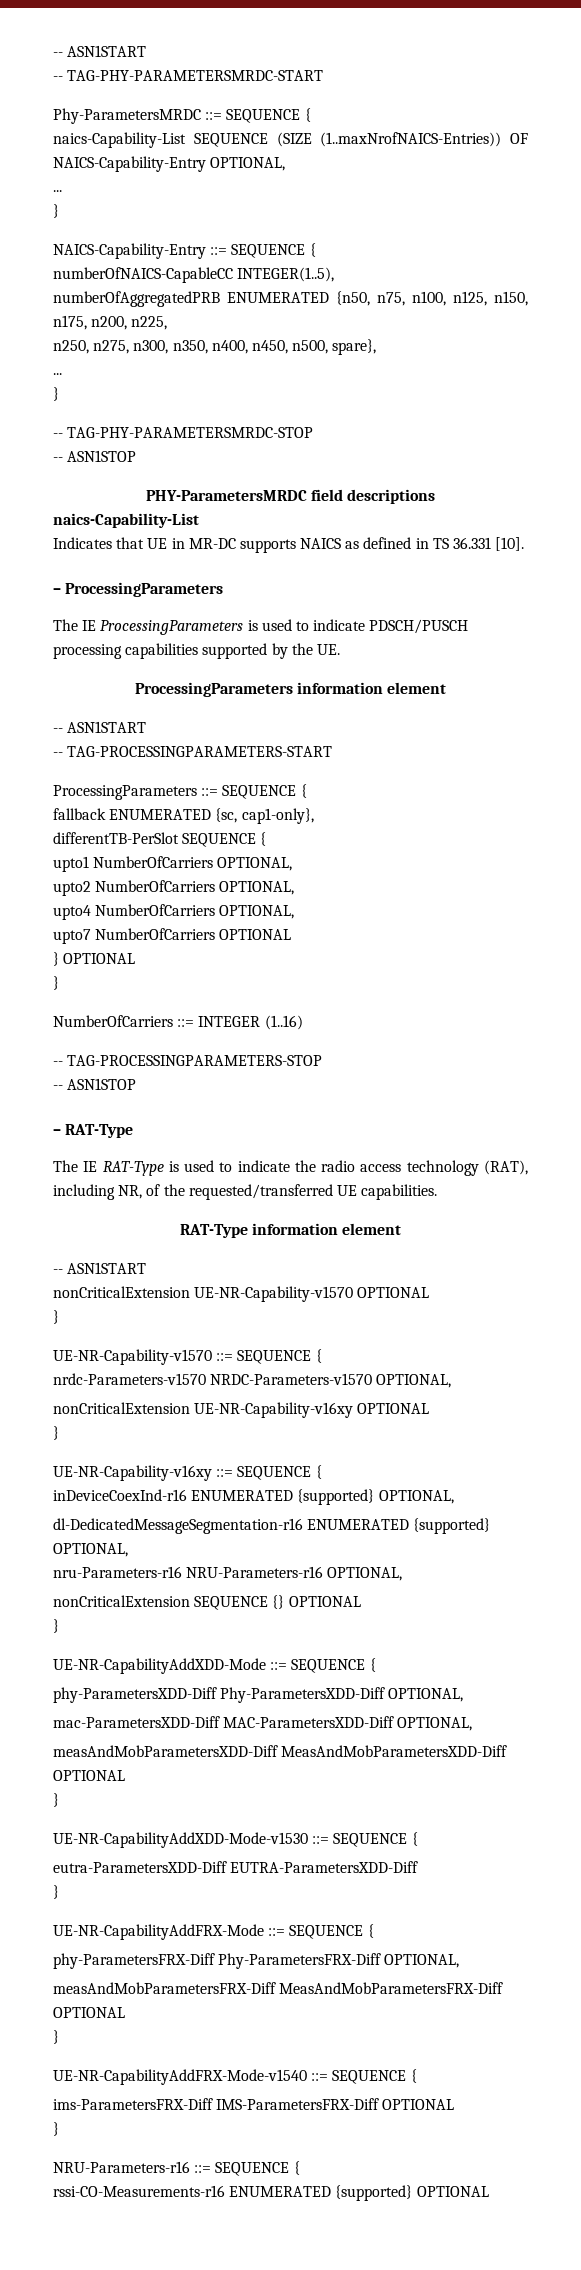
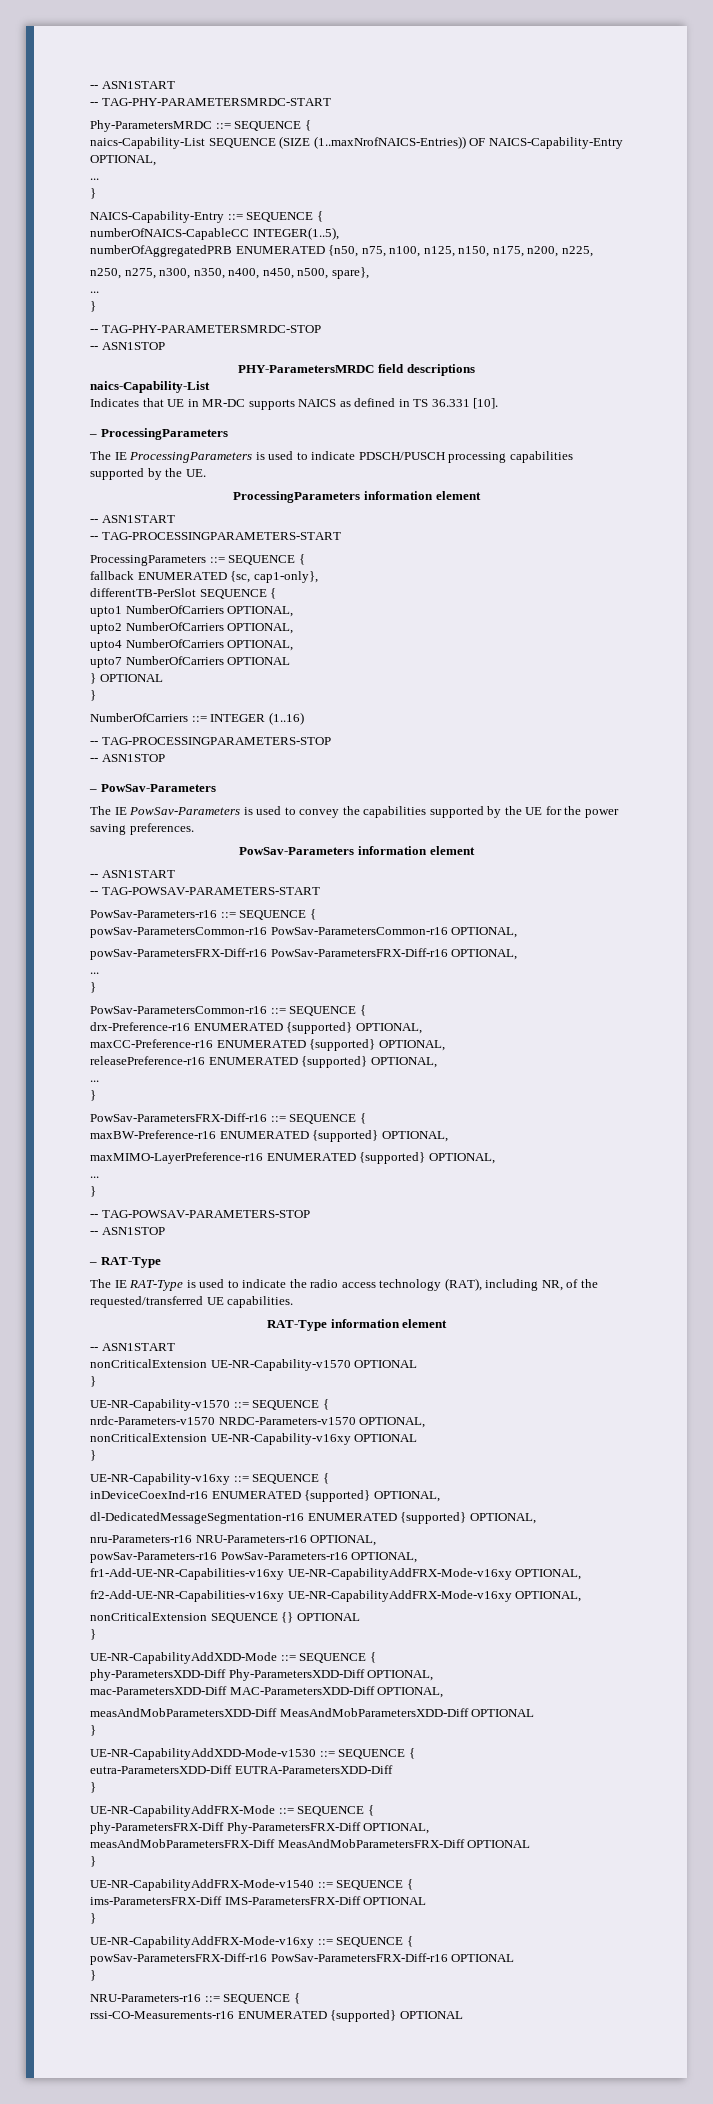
+ – PowSav-Parameters
+ The IE PowSav-Parameters is used to convey the capabilities supported by the UE for the power saving preferences.
+ PowSav-Parameters information element
+ -- ASN1START
+ -- TAG-POWSAV-PARAMETERS-START
+ PowSav-Parameters-r16 ::= SEQUENCE {
+ powSav-ParametersCommon-r16 PowSav-ParametersCommon-r16 OPTIONAL,
+ powSav-ParametersFRX-Diff-r16 PowSav-ParametersFRX-Diff-r16 OPTIONAL,
+ ...
+ }
+ PowSav-ParametersCommon-r16 ::= SEQUENCE {
+ drx-Preference-r16 ENUMERATED {supported} OPTIONAL,
+ maxCC-Preference-r16 ENUMERATED {supported} OPTIONAL,
+ releasePreference-r16 ENUMERATED {supported} OPTIONAL,
+ ...
+ }
+ PowSav-ParametersFRX-Diff-r16 ::= SEQUENCE {
+ maxBW-Preference-r16 ENUMERATED {supported} OPTIONAL,
+ maxMIMO-LayerPreference-r16 ENUMERATED {supported} OPTIONAL,
+ ...
+ }
+ -- TAG-POWSAV-PARAMETERS-STOP
+ -- ASN1STOP
+ powSav-Parameters-r16 PowSav-Parameters-r16 OPTIONAL,
+ fr1-Add-UE-NR-Capabilities-v16xy UE-NR-CapabilityAddFRX-Mode-v16xy OPTIONAL,
+ fr2-Add-UE-NR-Capabilities-v16xy UE-NR-CapabilityAddFRX-Mode-v16xy OPTIONAL,
+ UE-NR-CapabilityAddFRX-Mode-v16xy ::= SEQUENCE {
+ powSav-ParametersFRX-Diff-r16 PowSav-ParametersFRX-Diff-r16 OPTIONAL
+ }

